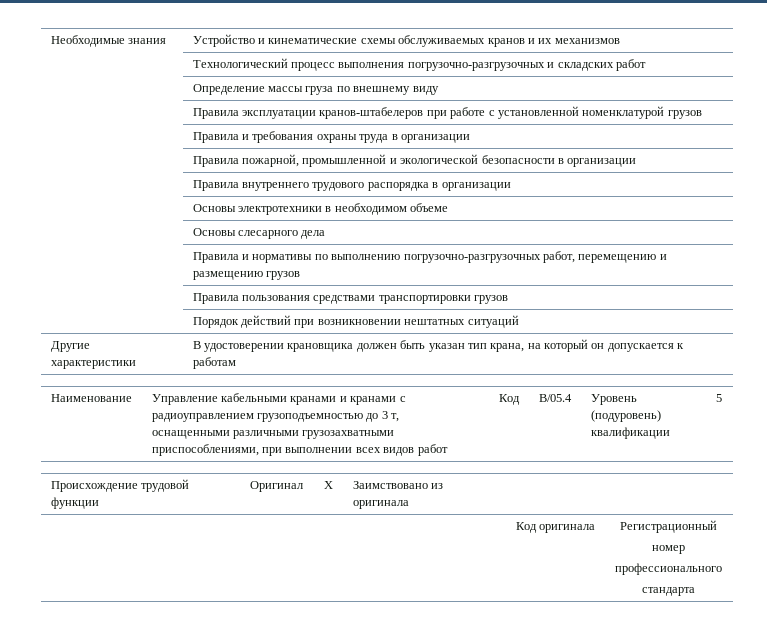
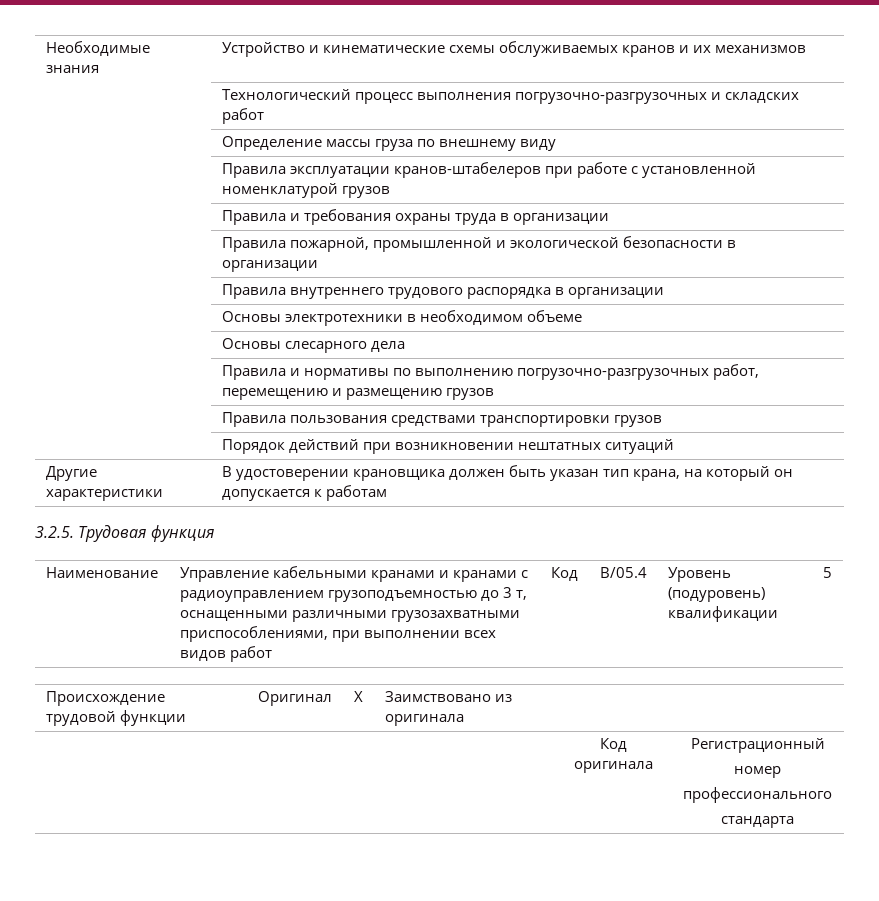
+ 3.2.5. Трудовая функция

